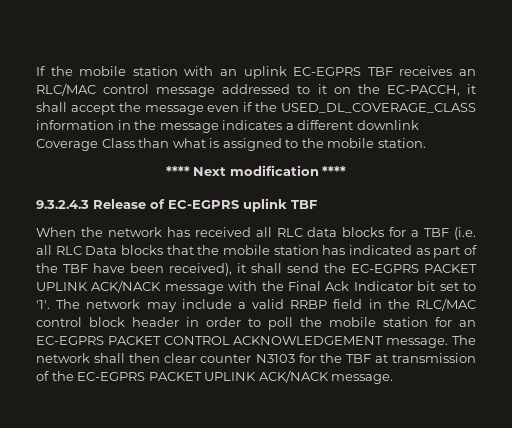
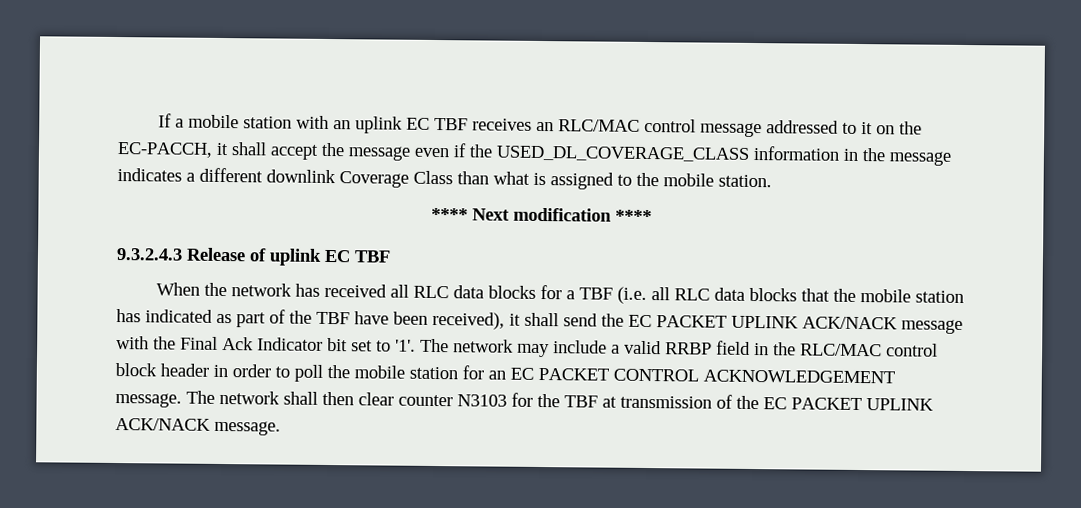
- If the mobile station with an uplink EC-EGPRS TBF receives an RLC/MAC control message addressed to it on the EC-PACCH, it shall accept the message even if the USED_DL_COVERAGE_CLASS information in the message indicates a different downlink Coverage Class than what is assigned to the mobile station.
+ If a mobile station with an uplink EC TBF receives an RLC/MAC control message addressed to it on the EC-PACCH, it shall accept the message even if the USED_DL_COVERAGE_CLASS information in the message indicates a different downlink Coverage Class than what is assigned to the mobile station.
- 9.3.2.4.3 Release of EC-EGPRS uplink TBF
+ 9.3.2.4.3 Release of uplink EC TBF
- When the network has received all RLC data blocks for a TBF (i.e. all RLC Data blocks that the mobile station has indicated as part of the TBF have been received), it shall send the EC-EGPRS PACKET UPLINK ACK/NACK message with the Final Ack Indicator bit set to '1'.
+ When the network has received all RLC data blocks for a TBF (i.e. all RLC data blocks that the mobile station has indicated as part of the TBF have been received), it shall send the EC PACKET UPLINK ACK/NACK message with the Final Ack Indicator bit set to '1'.
- The network may include a valid RRBP field in the RLC/MAC control block header in order to poll the mobile station for an EC-EGPRS PACKET CONTROL ACKNOWLEDGEMENT message.
+ The network may include a valid RRBP field in the RLC/MAC control block header in order to poll the mobile station for an EC PACKET CONTROL ACKNOWLEDGEMENT message.
- The network shall then clear counter N3103 for the TBF at transmission of the EC-EGPRS PACKET UPLINK ACK/NACK message.
+ The network shall then clear counter N3103 for the TBF at transmission of the EC PACKET UPLINK ACK/NACK message.

